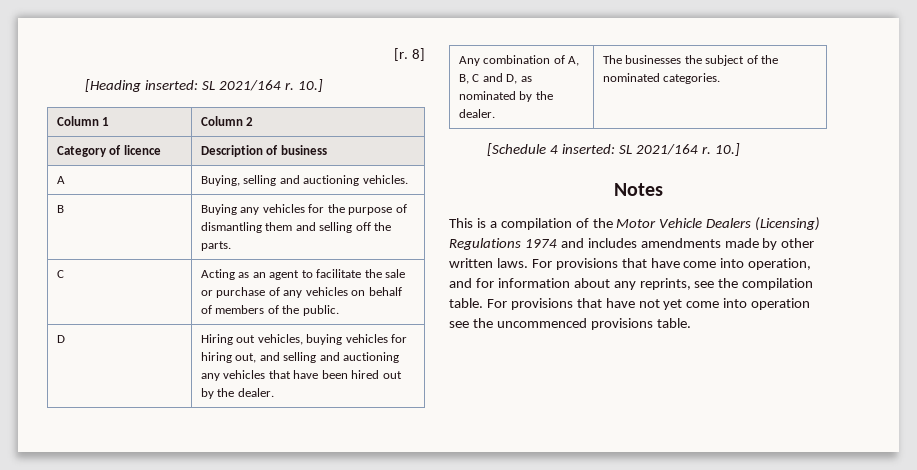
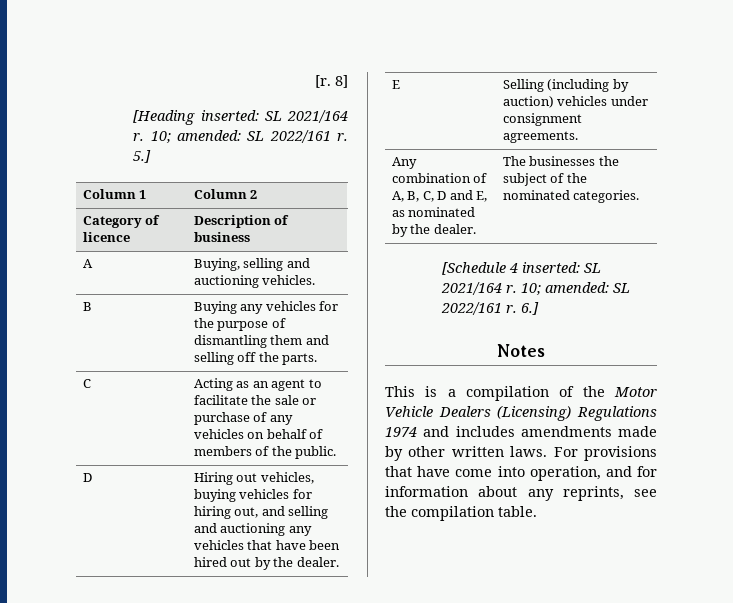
- [Heading inserted: SL 2021/164 r. 10.]
+ [Heading inserted: SL 2021/164 r. 10; amended: SL 2022/161 r. 5.]
+ E | Selling (including by auction) vehicles under consignment agreements.
- Any combination of A, B, C and D, as nominated by the dealer. | The businesses the subject of the nominated categories.
+ Any combination of A, B, C, D and E, as nominated by the dealer. | The businesses the subject of the nominated categories.
- [Schedule 4 inserted: SL 2021/164 r. 10.]
+ [Schedule 4 inserted: SL 2021/164 r. 10; amended: SL 2022/161 r. 6.]
- For provisions that have not yet come into operation see the uncommenced provisions table.

